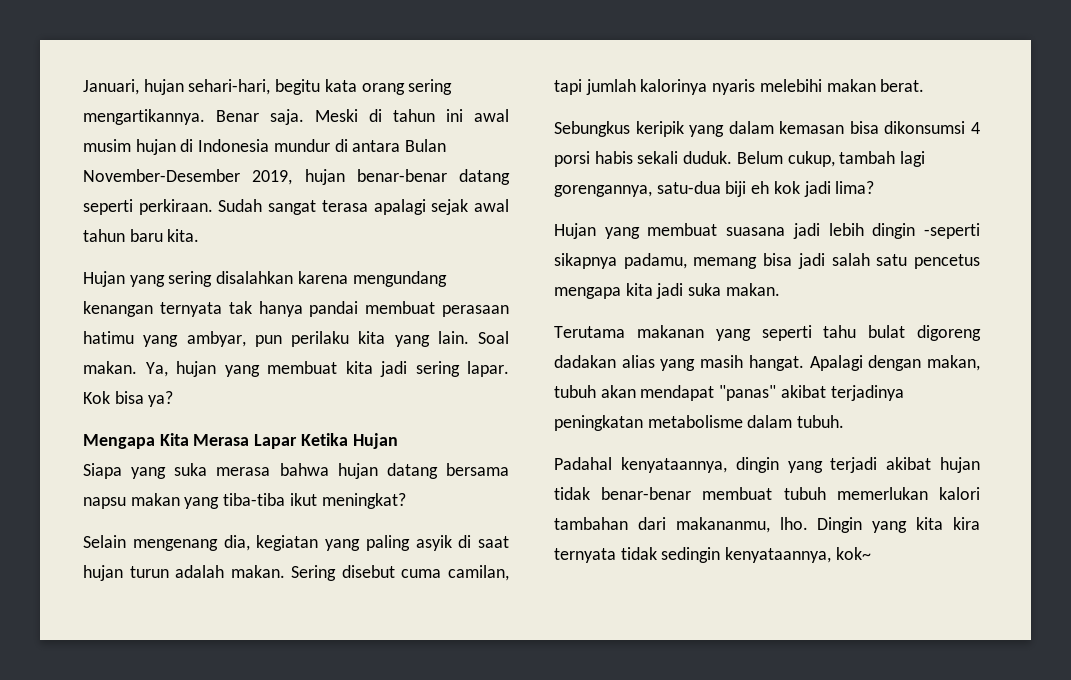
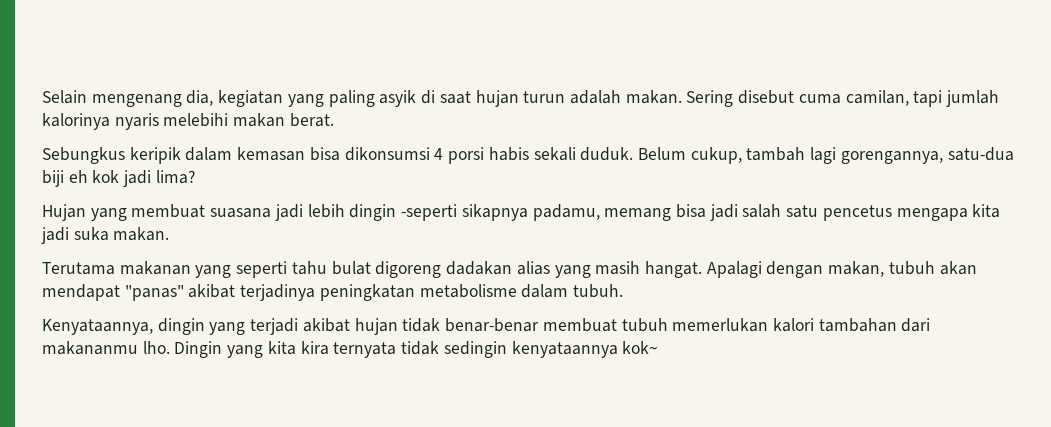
- Januari, hujan sehari-hari, begitu kata orang sering mengartikannya. Benar saja. Meski di tahun ini awal musim hujan di Indonesia mundur di antara Bulan November-Desember 2019, hujan benar-benar datang seperti perkiraan. Sudah sangat terasa apalagi sejak awal tahun baru kita.
- Hujan yang sering disalahkan karena mengundang kenangan ternyata tak hanya pandai membuat perasaan hatimu yang ambyar, pun perilaku kita yang lain. Soal makan. Ya, hujan yang membuat kita jadi sering lapar. Kok bisa ya?
- Mengapa Kita Merasa Lapar Ketika Hujan
- Siapa yang suka merasa bahwa hujan datang bersama napsu makan yang tiba-tiba ikut meningkat?
- Sebungkus keripik yang dalam kemasan bisa dikonsumsi 4 porsi habis sekali duduk.
+ Sebungkus keripik dalam kemasan bisa dikonsumsi 4 porsi habis sekali duduk.
- Padahal kenyataannya, dingin yang terjadi akibat hujan tidak benar-benar membuat tubuh memerlukan kalori tambahan dari makananmu, lho.
+ Kenyataannya, dingin yang terjadi akibat hujan tidak benar-benar membuat tubuh memerlukan kalori tambahan dari makananmu lho.
- Dingin yang kita kira ternyata tidak sedingin kenyataannya, kok~
+ Dingin yang kita kira ternyata tidak sedingin kenyataannya kok~

